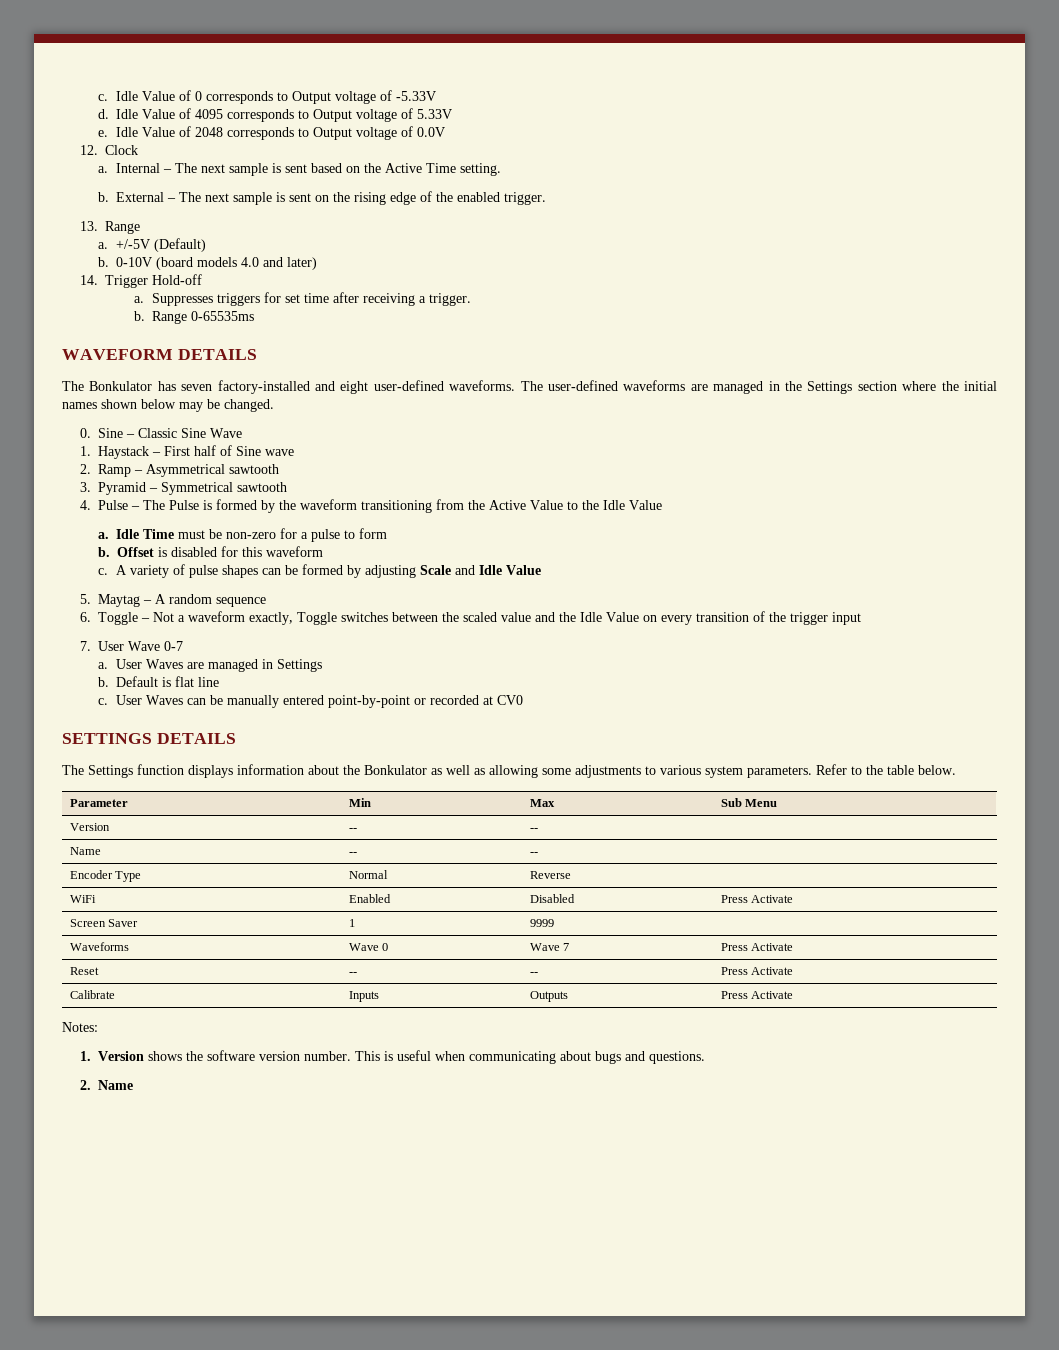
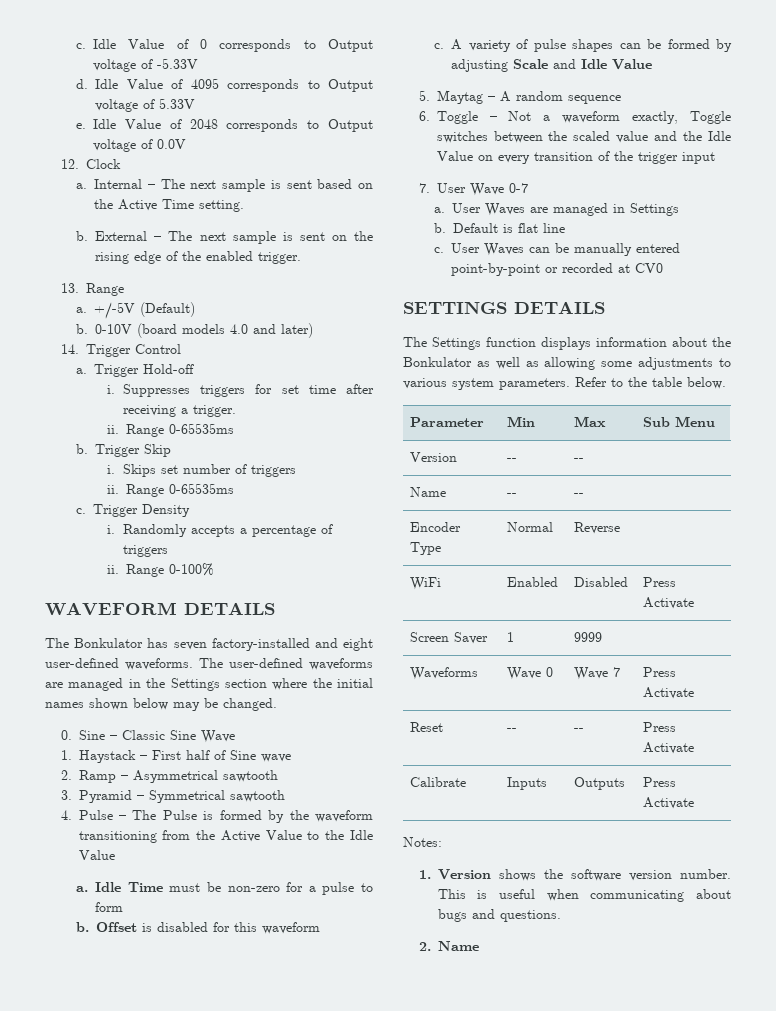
- 14. Trigger Hold-off
- a.
+ 14. Trigger Control
+ a. Trigger Hold-off
+ i.
  Suppresses triggers for set time after receiving a trigger.
- b. Range 0-65535ms
+ ii. Range 0-65535ms
+ b. Trigger Skip
+ i. Skips set number of triggers
+ ii. Range 0-65535ms
+ c. Trigger Density
+ i. Randomly accepts a percentage of triggers
+ ii. Range 0-100%

